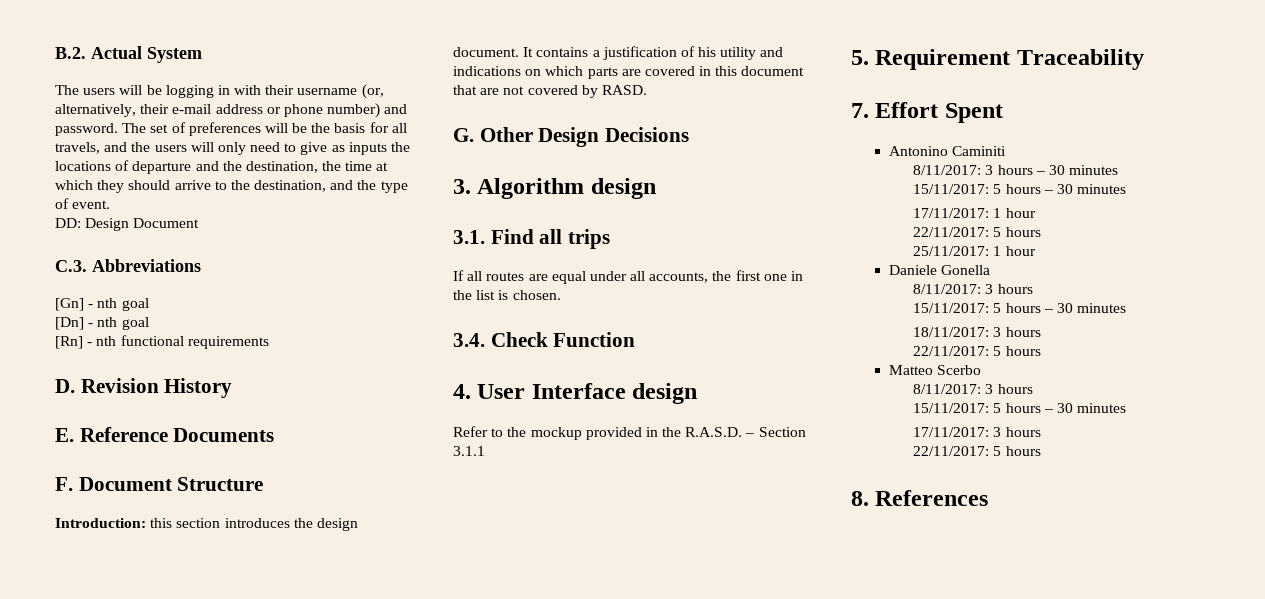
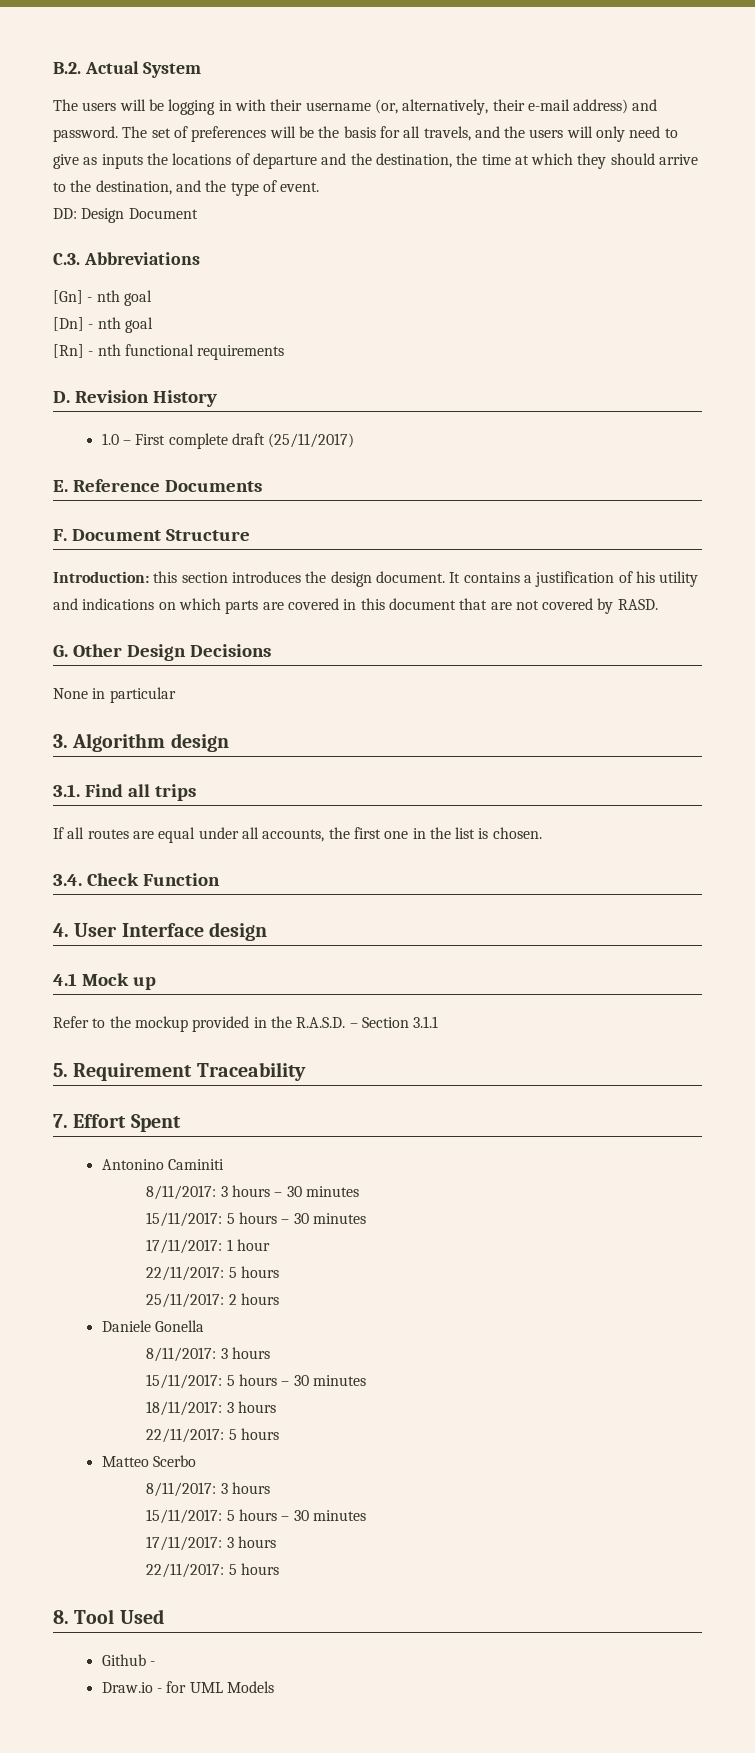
- The users will be logging in with their username (or, alternatively, their e-mail address or phone number) and password.
+ The users will be logging in with their username (or, alternatively, their e-mail address) and password.
+ 1.0 – First complete draft (25/11/2017)
+ None in particular
+ 4.1 Mock up
- 25/11/2017: 1 hour
+ 25/11/2017: 2 hours
- 8. References
+ 8. Tool Used
+ Github -
+ Draw.io - for UML Models

